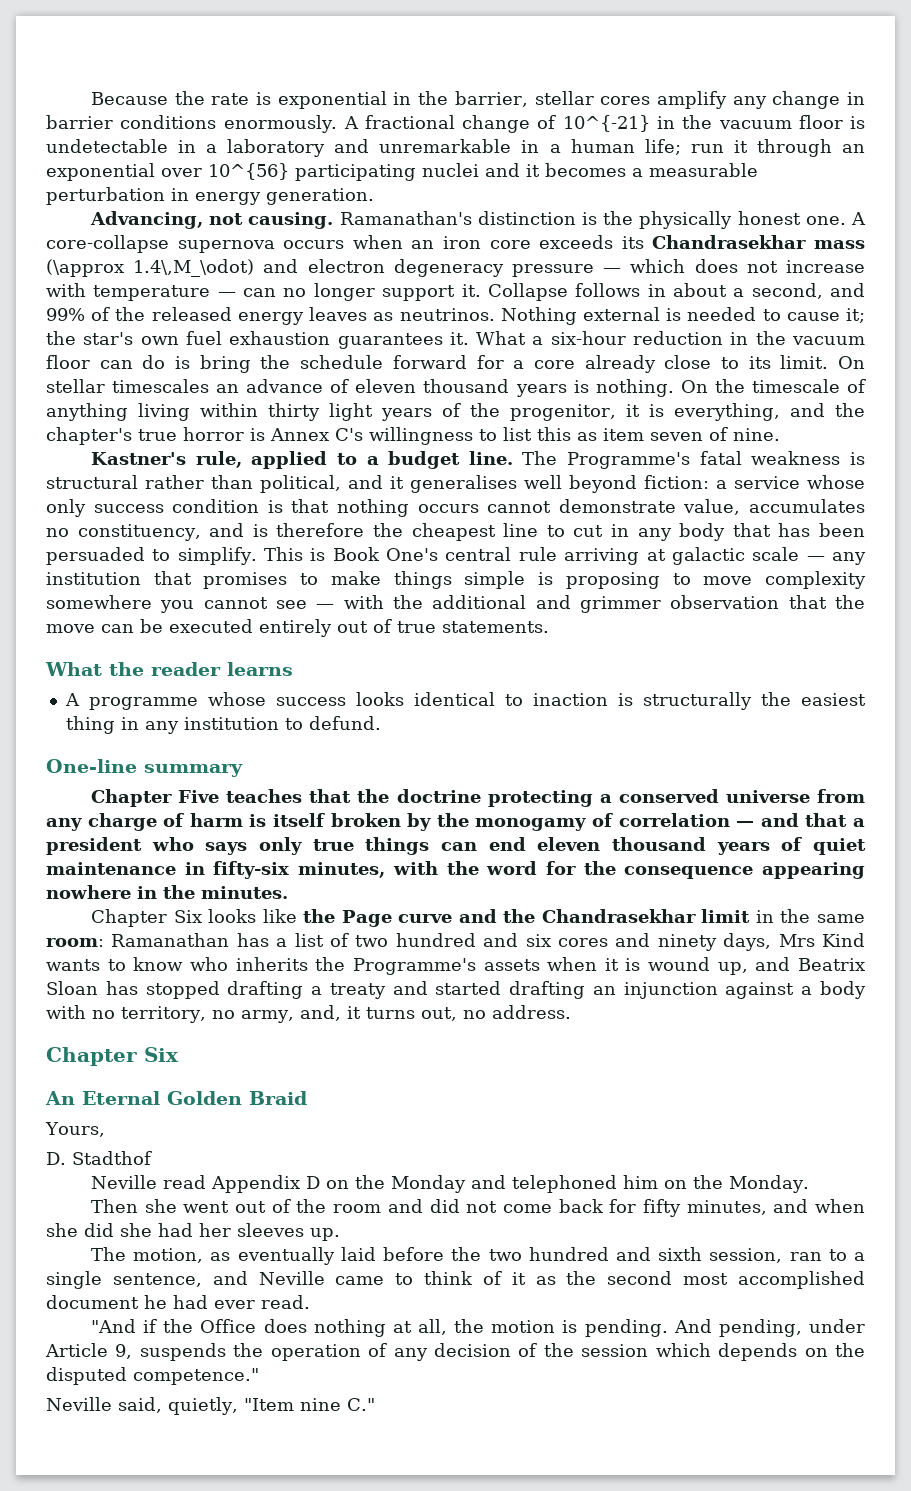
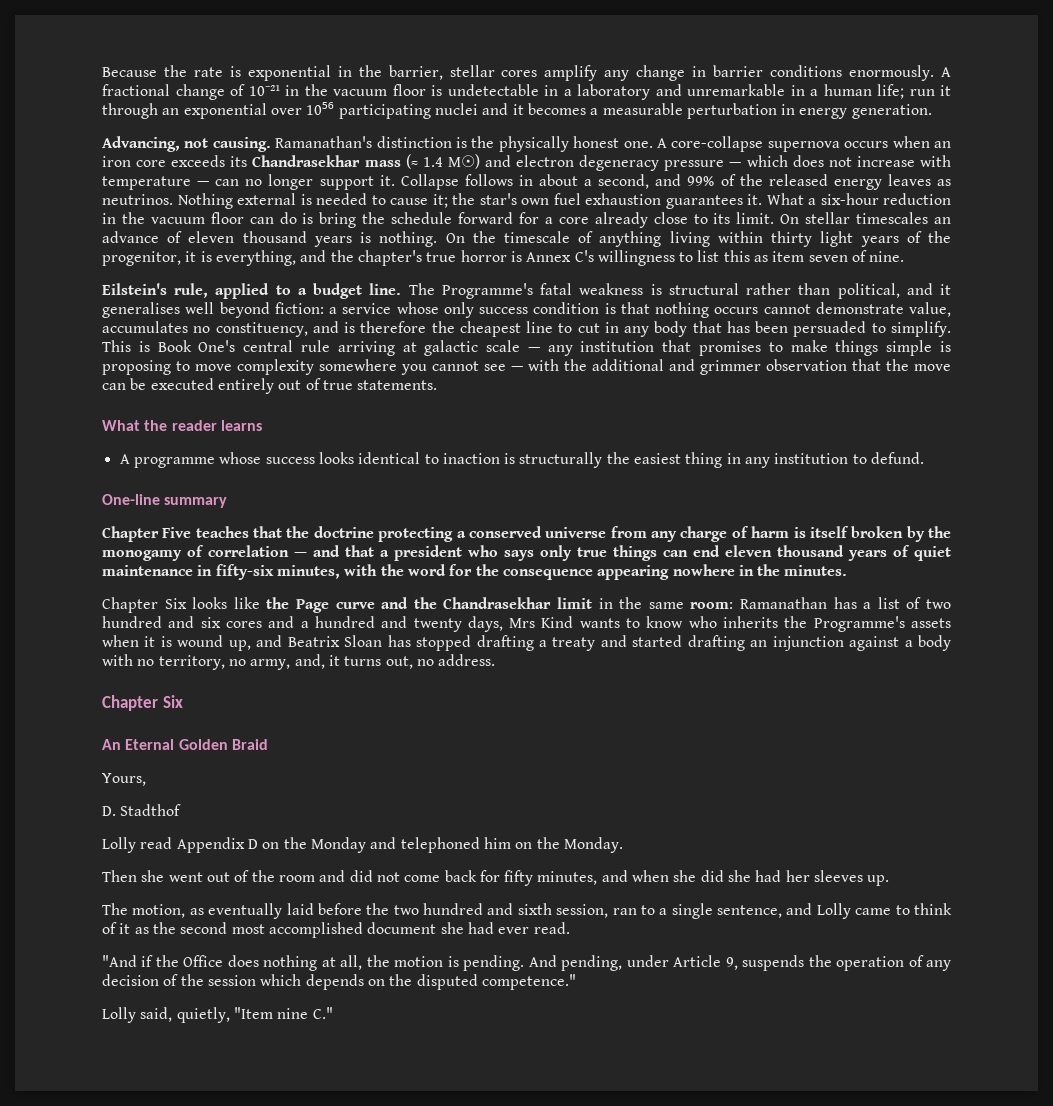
- A fractional change of 10^{-21} in the vacuum floor is undetectable in a laboratory and unremarkable in a human life; run it through an exponential over 10^{56} participating nuclei and it becomes a measurable perturbation in energy generation.
+ A fractional change of 10⁻²¹ in the vacuum floor is undetectable in a laboratory and unremarkable in a human life; run it through an exponential over 10⁵⁶ participating nuclei and it becomes a measurable perturbation in energy generation.
- A core-collapse supernova occurs when an iron core exceeds its Chandrasekhar mass (\approx 1.4\,M_\odot) and electron degeneracy pressure — which does not increase with temperature — can no longer support it.
+ A core-collapse supernova occurs when an iron core exceeds its Chandrasekhar mass (≈ 1.4 M☉) and electron degeneracy pressure — which does not increase with temperature — can no longer support it.
- Kastner's rule, applied to a budget line.
+ Eilstein's rule, applied to a budget line.
- Ramanathan has a list of two hundred and six cores and ninety days, Mrs Kind wants to know who inherits the Programme's assets when it is wound up, and Beatrix Sloan has stopped drafting a treaty and started drafting an injunction against a body with no territory, no army, and, it turns out, no address.
+ Ramanathan has a list of two hundred and six cores and a hundred and twenty days, Mrs Kind wants to know who inherits the Programme's assets when it is wound up, and Beatrix Sloan has stopped drafting a treaty and started drafting an injunction against a body with no territory, no army, and, it turns out, no address.
- Neville read Appendix D on the Monday and telephoned him on the Monday.
+ Lolly read Appendix D on the Monday and telephoned him on the Monday.
- The motion, as eventually laid before the two hundred and sixth session, ran to a single sentence, and Neville came to think of it as the second most accomplished document he had ever read.
+ The motion, as eventually laid before the two hundred and sixth session, ran to a single sentence, and Lolly came to think of it as the second most accomplished document she had ever read.
- Neville said, quietly, "Item nine C."
+ Lolly said, quietly, "Item nine C."

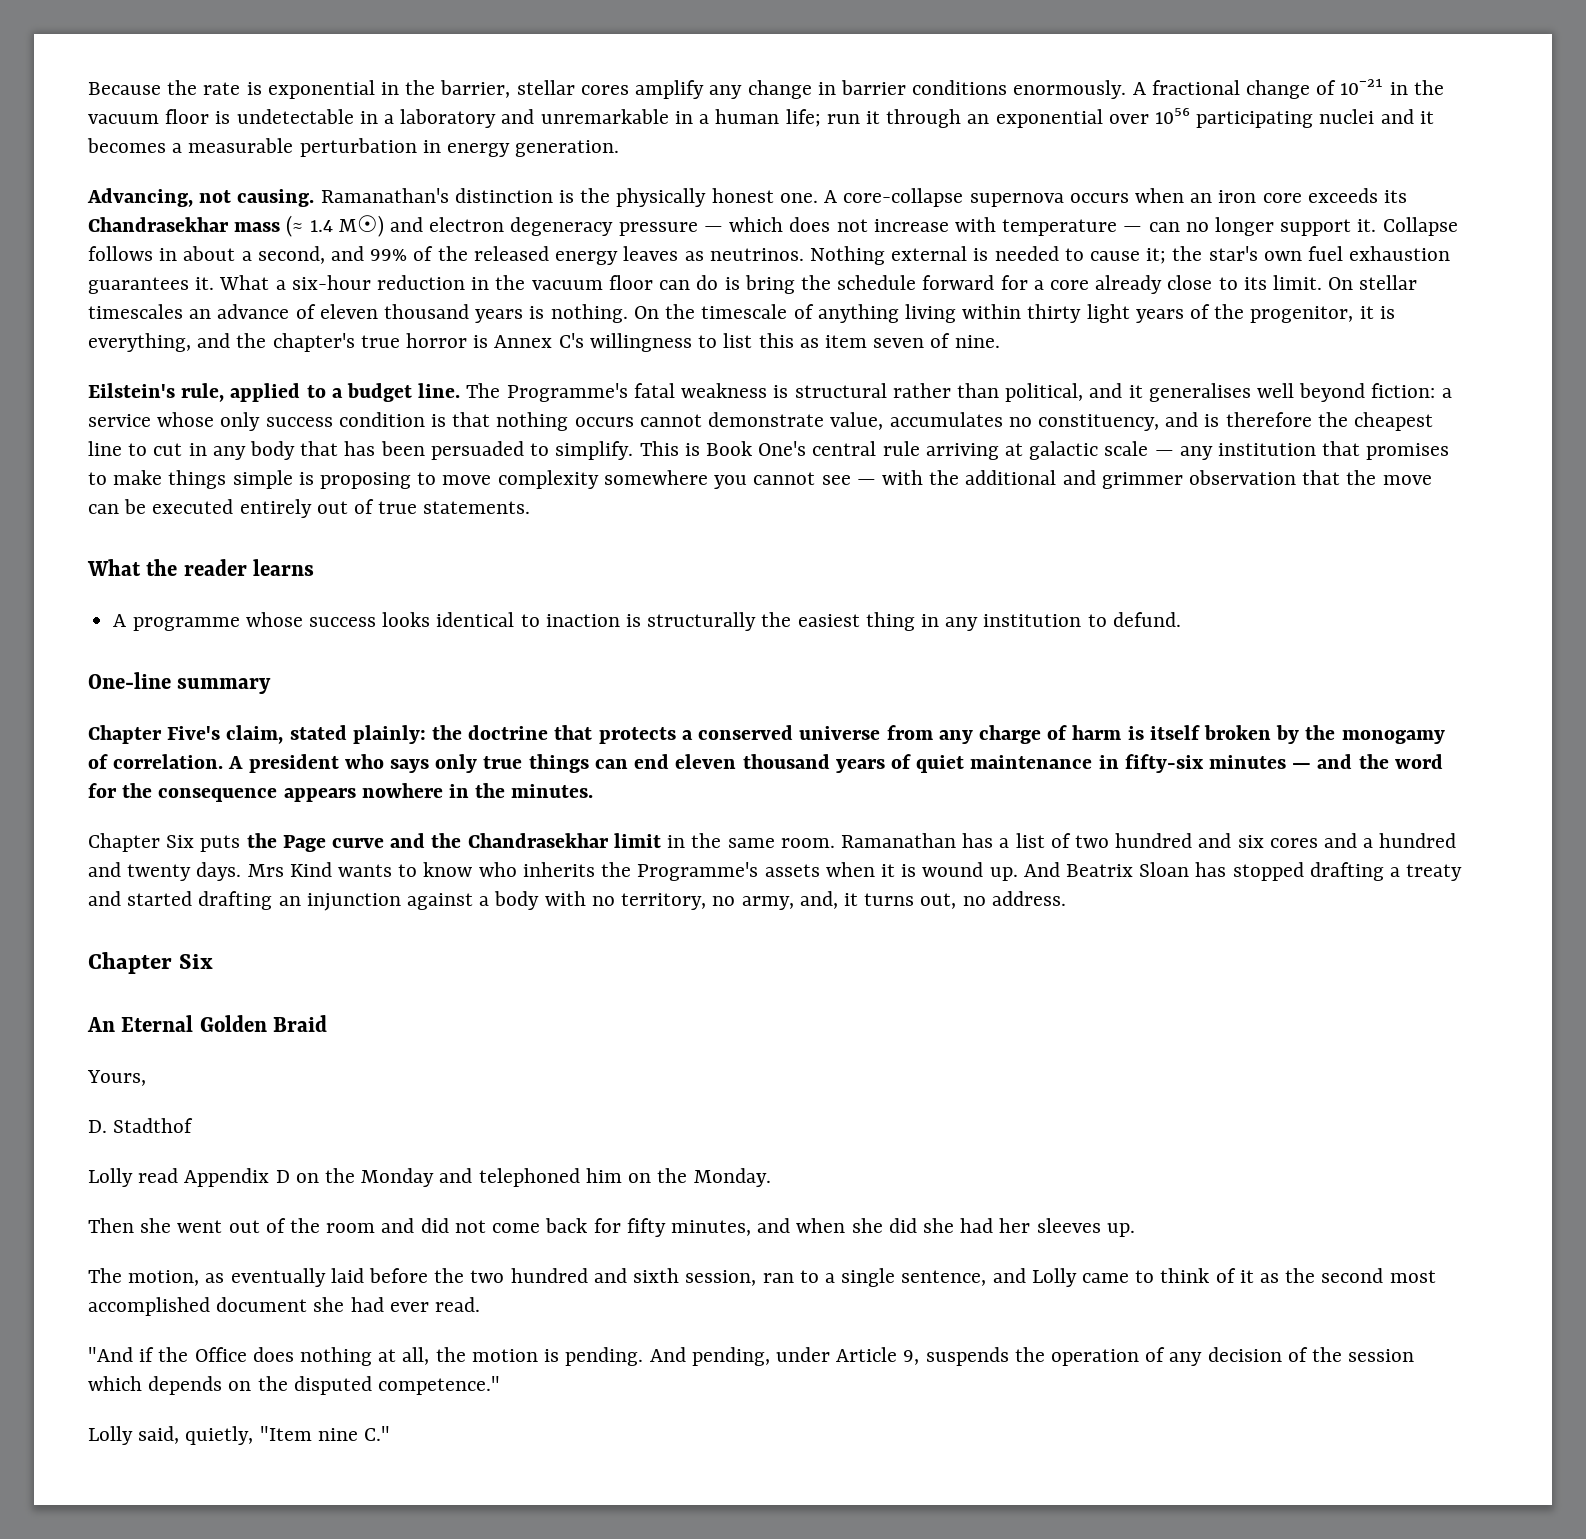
- Chapter Five teaches that the doctrine protecting a conserved universe from any charge of harm is itself broken by the monogamy of correlation — and that a president who says only true things can end eleven thousand years of quiet maintenance in fifty-six minutes, with the word for the consequence appearing nowhere in the minutes.
+ Chapter Five's claim, stated plainly: the doctrine that protects a conserved universe from any charge of harm is itself broken by the monogamy of correlation. A president who says only true things can end eleven thousand years of quiet maintenance in fifty-six minutes — and the word for the consequence appears nowhere in the minutes.
- Chapter Six looks like the Page curve and the Chandrasekhar limit in the same room:
+ Chapter Six puts the Page curve and the Chandrasekhar limit in the same room.
- Ramanathan has a list of two hundred and six cores and a hundred and twenty days, Mrs Kind wants to know who inherits the Programme's assets when it is wound up, and Beatrix Sloan has stopped drafting a treaty and started drafting an injunction against a body with no territory, no army, and, it turns out, no address.
+ Ramanathan has a list of two hundred and six cores and a hundred and twenty days. Mrs Kind wants to know who inherits the Programme's assets when it is wound up. And Beatrix Sloan has stopped drafting a treaty and started drafting an injunction against a body with no territory, no army, and, it turns out, no address.

